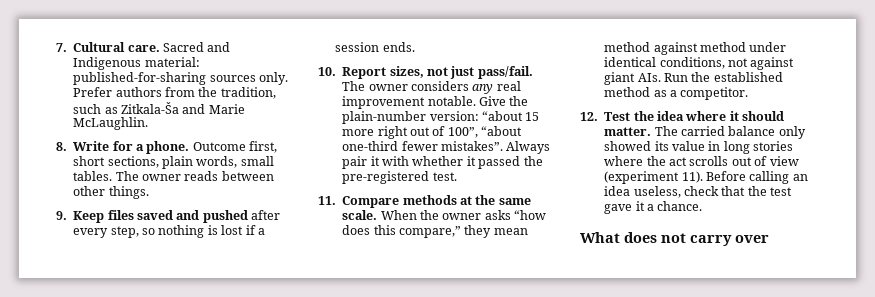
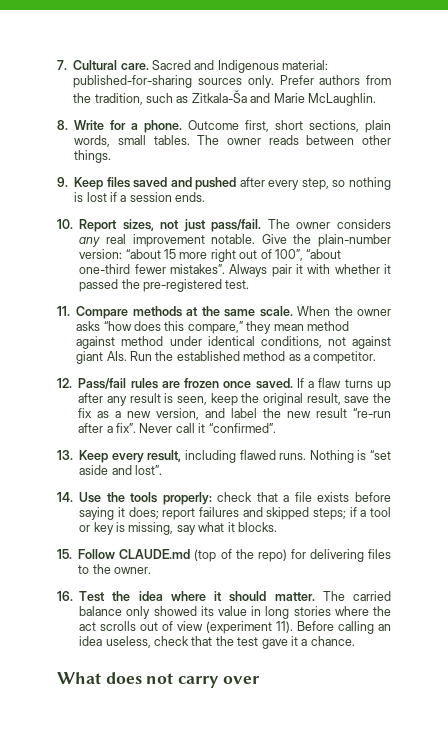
- 12. Test the idea where it should matter.
+ 12. Pass/fail rules are frozen once saved. If a flaw turns up after any result is seen, keep the original result, save the fix as a new version, and label the new result “re-run after a fix”. Never call it “confirmed”.
+ 13. Keep every result, including flawed runs. Nothing is “set aside and lost”.
+ 14. Use the tools properly: check that a file exists before saying it does; report failures and skipped steps; if a tool or key is missing, say what it blocks.
+ 15. Follow CLAUDE.md (top of the repo) for delivering files to the owner.
+ 16. Test the idea where it should matter.

